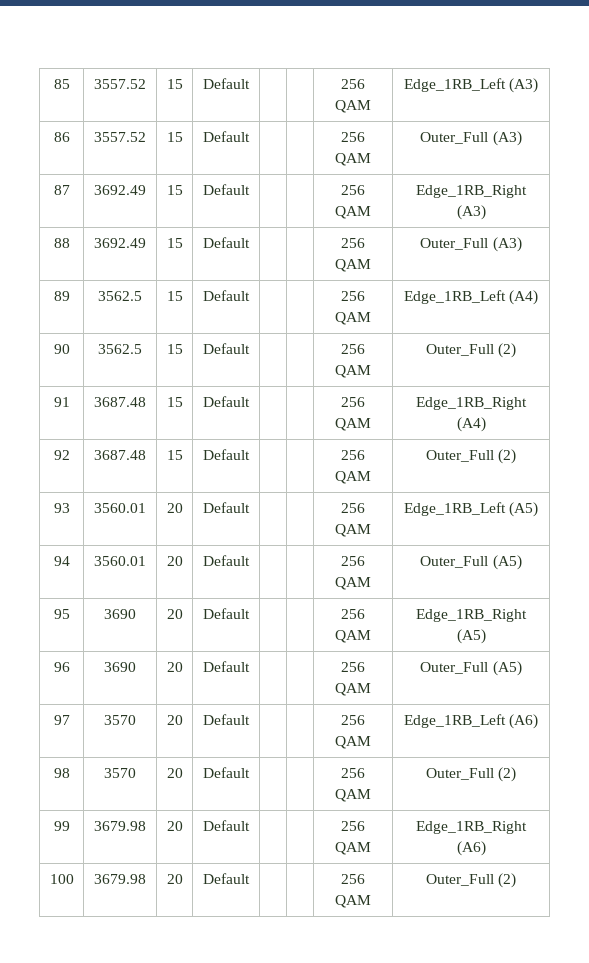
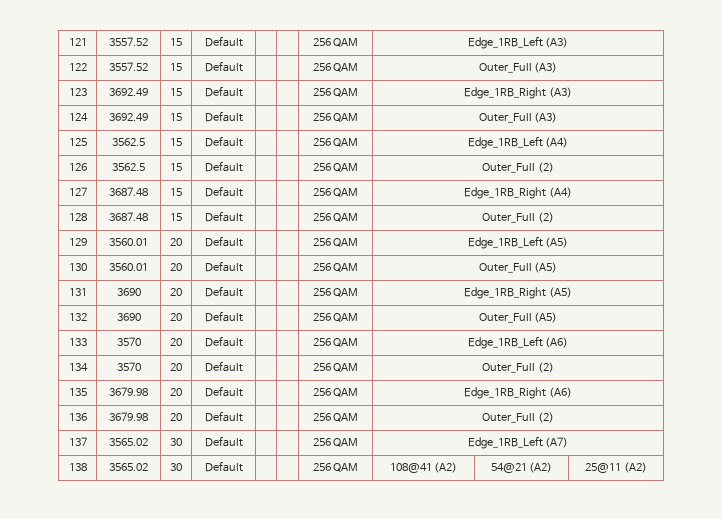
- 85 | 3557.52 | 15 | Default | | | 256 QAM | Edge_1RB_Left (A3)
+ 121 | 3557.52 | 15 | Default | | | 256 QAM | Edge_1RB_Left (A3)
- 86 | 3557.52 | 15 | Default | | | 256 QAM | Outer_Full (A3)
+ 122 | 3557.52 | 15 | Default | | | 256 QAM | Outer_Full (A3)
- 87 | 3692.49 | 15 | Default | | | 256 QAM | Edge_1RB_Right (A3)
+ 123 | 3692.49 | 15 | Default | | | 256 QAM | Edge_1RB_Right (A3)
- 88 | 3692.49 | 15 | Default | | | 256 QAM | Outer_Full (A3)
+ 124 | 3692.49 | 15 | Default | | | 256 QAM | Outer_Full (A3)
- 89 | 3562.5 | 15 | Default | | | 256 QAM | Edge_1RB_Left (A4)
+ 125 | 3562.5 | 15 | Default | | | 256 QAM | Edge_1RB_Left (A4)
- 90 | 3562.5 | 15 | Default | | | 256 QAM | Outer_Full (2)
+ 126 | 3562.5 | 15 | Default | | | 256 QAM | Outer_Full (2)
- 91 | 3687.48 | 15 | Default | | | 256 QAM | Edge_1RB_Right (A4)
+ 127 | 3687.48 | 15 | Default | | | 256 QAM | Edge_1RB_Right (A4)
- 92 | 3687.48 | 15 | Default | | | 256 QAM | Outer_Full (2)
+ 128 | 3687.48 | 15 | Default | | | 256 QAM | Outer_Full (2)
- 93 | 3560.01 | 20 | Default | | | 256 QAM | Edge_1RB_Left (A5)
+ 129 | 3560.01 | 20 | Default | | | 256 QAM | Edge_1RB_Left (A5)
- 94 | 3560.01 | 20 | Default | | | 256 QAM | Outer_Full (A5)
+ 130 | 3560.01 | 20 | Default | | | 256 QAM | Outer_Full (A5)
- 95 | 3690 | 20 | Default | | | 256 QAM | Edge_1RB_Right (A5)
+ 131 | 3690 | 20 | Default | | | 256 QAM | Edge_1RB_Right (A5)
- 96 | 3690 | 20 | Default | | | 256 QAM | Outer_Full (A5)
+ 132 | 3690 | 20 | Default | | | 256 QAM | Outer_Full (A5)
- 97 | 3570 | 20 | Default | | | 256 QAM | Edge_1RB_Left (A6)
+ 133 | 3570 | 20 | Default | | | 256 QAM | Edge_1RB_Left (A6)
- 98 | 3570 | 20 | Default | | | 256 QAM | Outer_Full (2)
+ 134 | 3570 | 20 | Default | | | 256 QAM | Outer_Full (2)
- 99 | 3679.98 | 20 | Default | | | 256 QAM | Edge_1RB_Right (A6)
+ 135 | 3679.98 | 20 | Default | | | 256 QAM | Edge_1RB_Right (A6)
- 100 | 3679.98 | 20 | Default | | | 256 QAM | Outer_Full (2)
+ 136 | 3679.98 | 20 | Default | | | 256 QAM | Outer_Full (2)
+ 137 | 3565.02 | 30 | Default | | | 256 QAM | Edge_1RB_Left (A7)
+ 138 | 3565.02 | 30 | Default | | | 256 QAM | 108@41 (A2) | 54@21 (A2) | 25@11 (A2)

